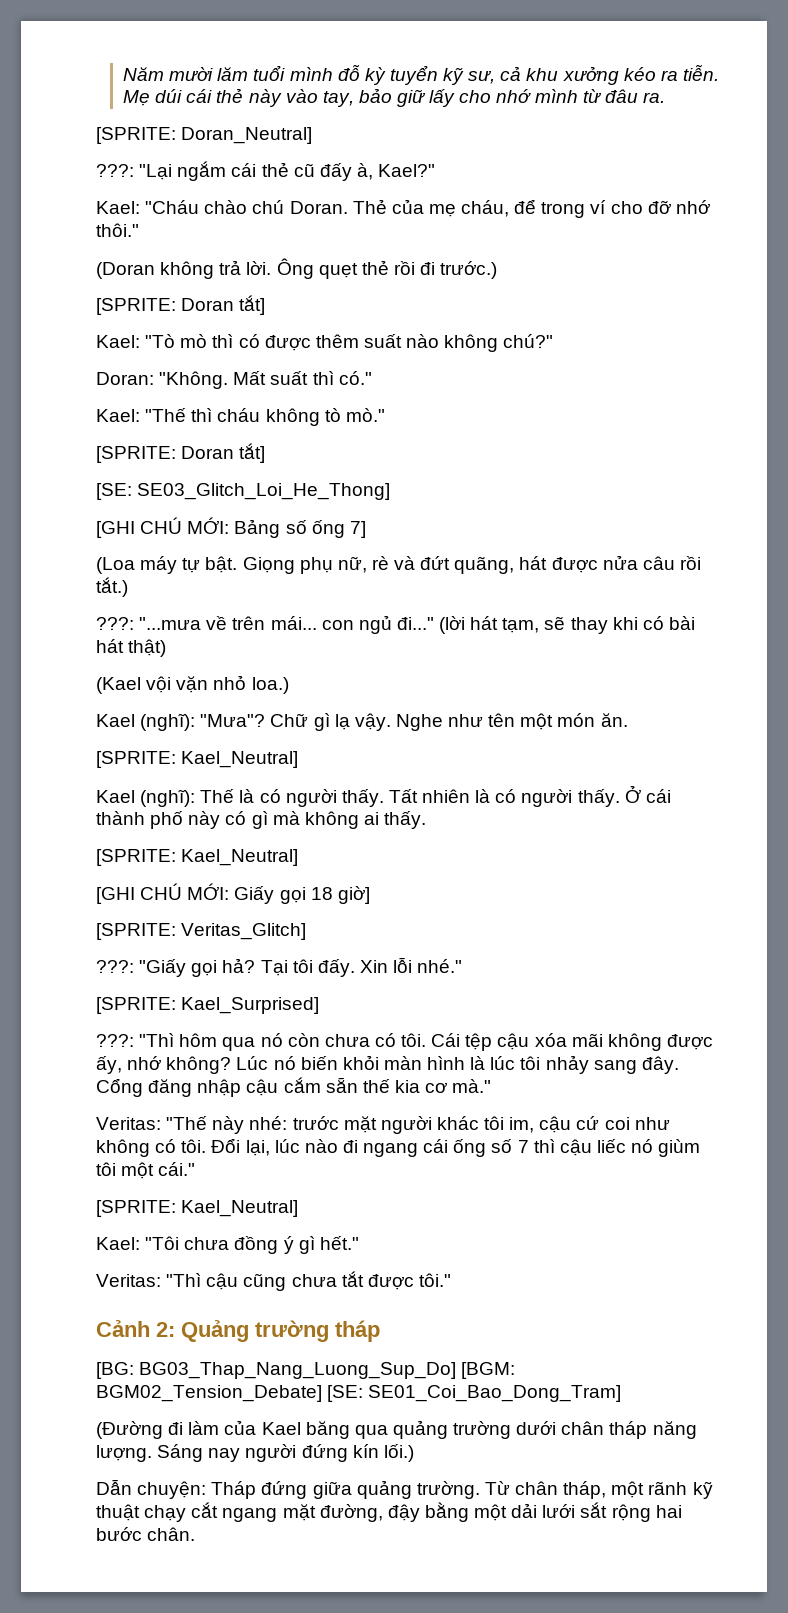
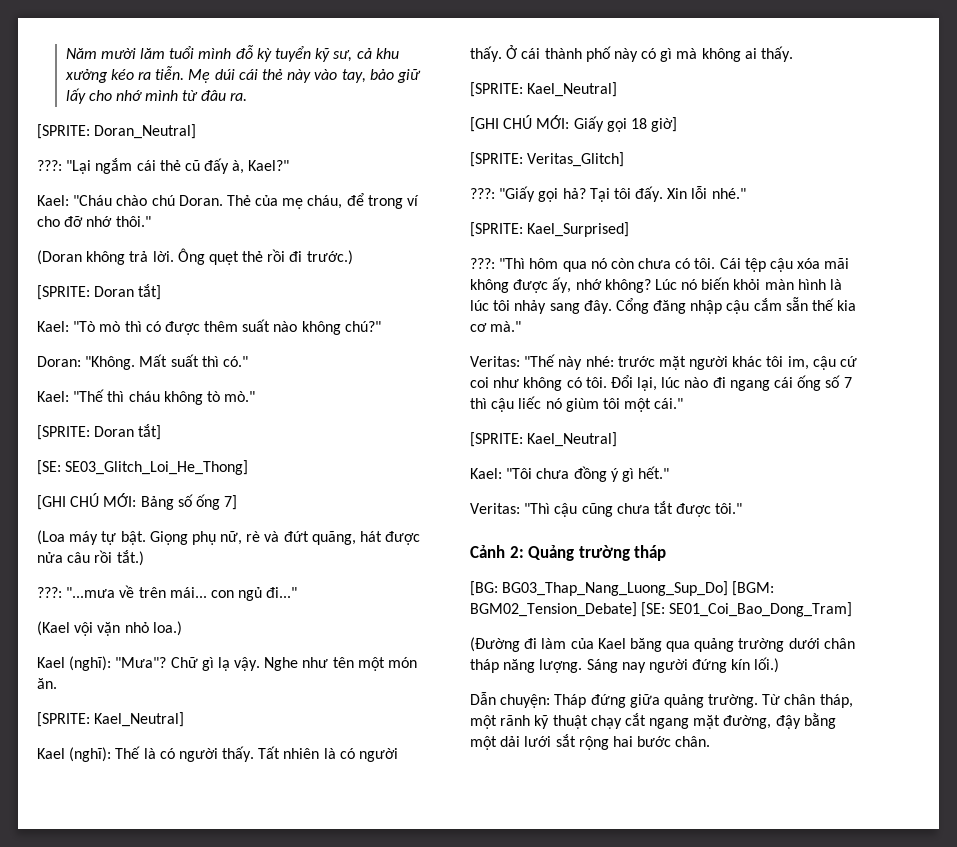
- (lời hát tạm, sẽ thay khi có bài hát thật)

